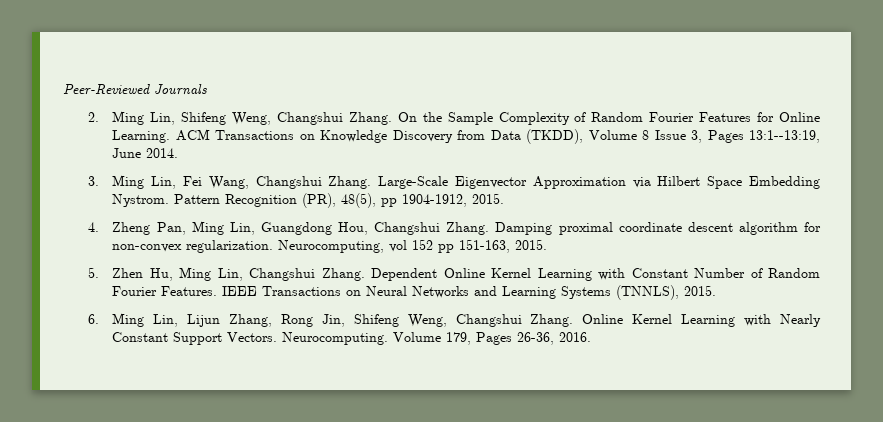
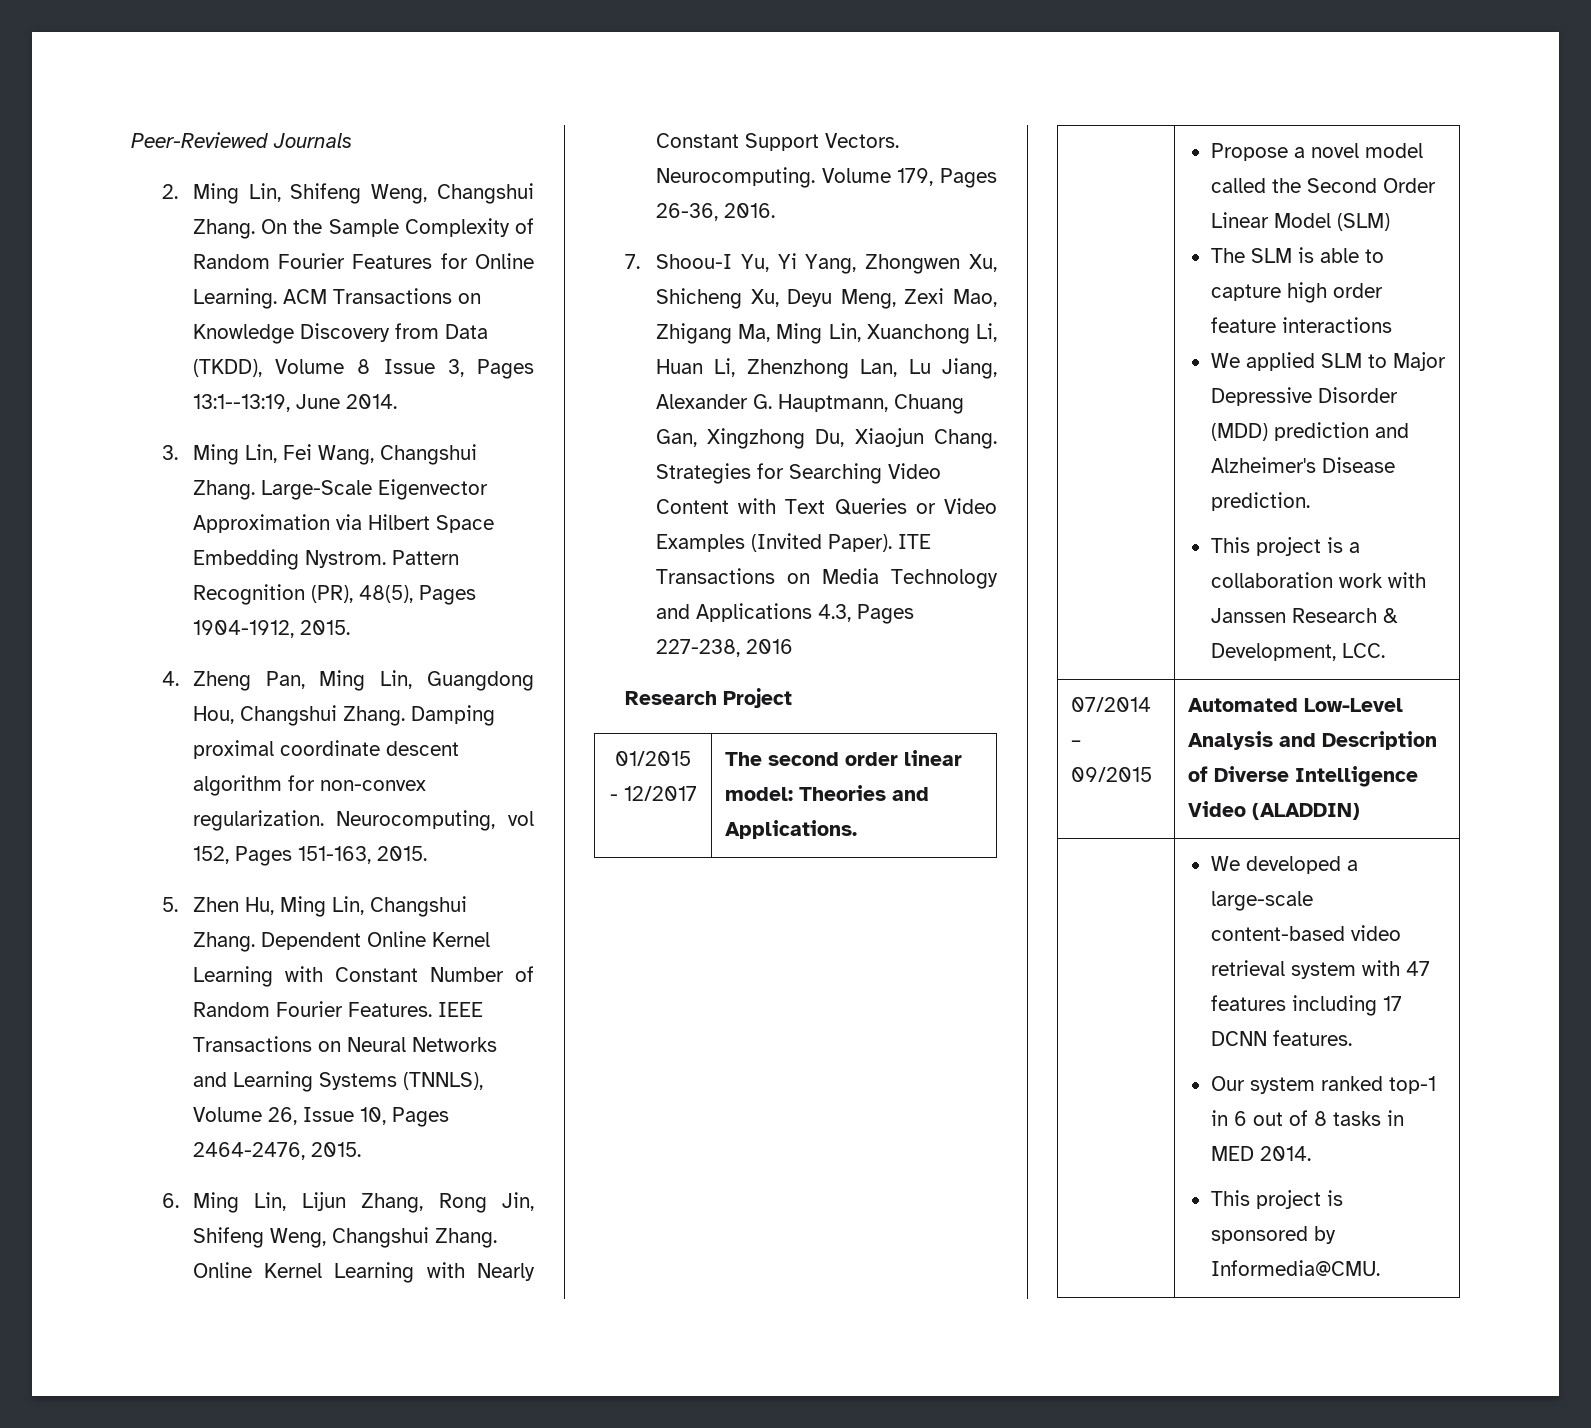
- Pattern Recognition (PR), 48(5), pp 1904-1912, 2015.
+ Pattern Recognition (PR), 48(5), Pages 1904-1912, 2015.
- Neurocomputing, vol 152 pp 151-163, 2015.
+ Neurocomputing, vol 152, Pages 151-163, 2015.
- IEEE Transactions on Neural Networks and Learning Systems (TNNLS), 2015.
+ IEEE Transactions on Neural Networks and Learning Systems (TNNLS), Volume 26, Issue 10, Pages 2464-2476, 2015.
+ 7. Shoou-I Yu, Yi Yang, Zhongwen Xu, Shicheng Xu, Deyu Meng, Zexi Mao, Zhigang Ma, Ming Lin, Xuanchong Li, Huan Li, Zhenzhong Lan, Lu Jiang, Alexander G. Hauptmann, Chuang Gan, Xingzhong Du, Xiaojun Chang. Strategies for Searching Video Content with Text Queries or Video Examples (Invited Paper). ITE Transactions on Media Technology and Applications 4.3, Pages 227-238, 2016
+ Research Project
+ 01/2015 - 12/2017 | The second order linear model: Theories and Applications.
+ | Propose a novel model called the Second Order Linear Model (SLM)
+ The SLM is able to capture high order feature interactions
+ We applied SLM to Major Depressive Disorder (MDD) prediction and Alzheimer's Disease prediction.
+ This project is a collaboration work with Janssen Research & Development, LCC.
+ 07/2014 – 09/2015 | Automated Low-Level Analysis and Description of Diverse Intelligence Video (ALADDIN)
+ | We developed a large-scale content-based video retrieval system with 47 features including 17 DCNN features.
+ Our system ranked top-1 in 6 out of 8 tasks in MED 2014.
+ This project is sponsored by Informedia@CMU.

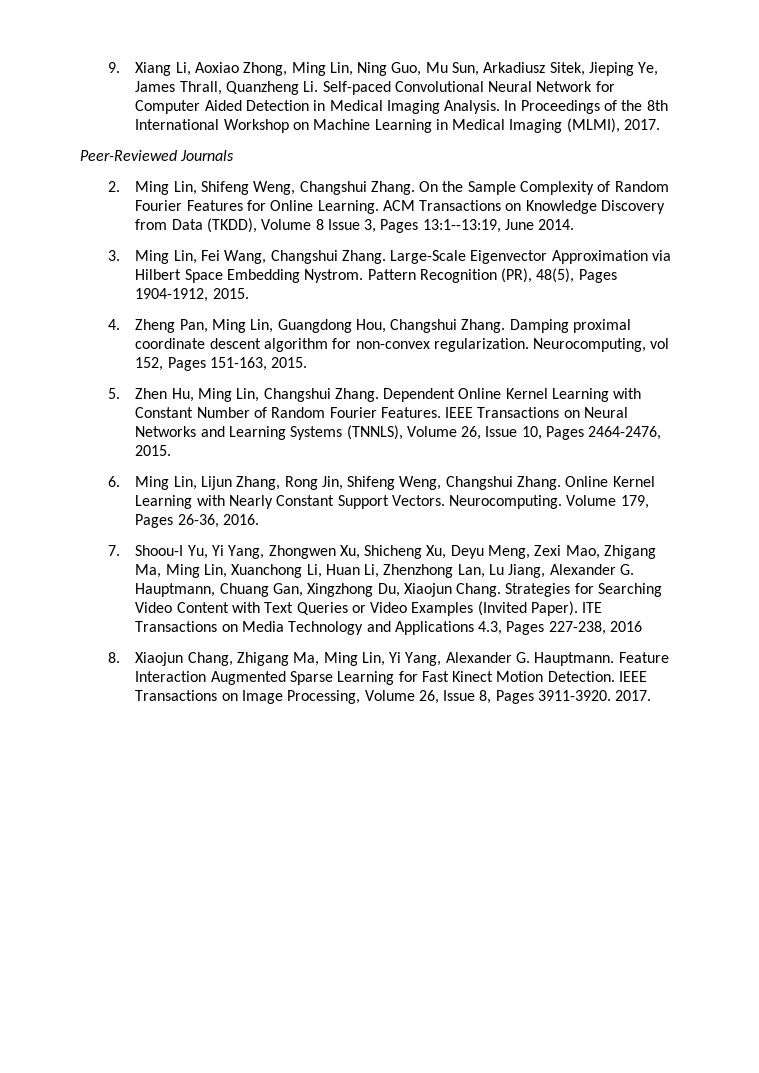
+ 9. Xiang Li, Aoxiao Zhong, Ming Lin, Ning Guo, Mu Sun, Arkadiusz Sitek, Jieping Ye, James Thrall, Quanzheng Li. Self-paced Convolutional Neural Network for Computer Aided Detection in Medical Imaging Analysis. In Proceedings of the 8th International Workshop on Machine Learning in Medical Imaging (MLMI), 2017.
- Research Project
- 01/2015 - 12/2017 | The second order linear model: Theories and Applications.
- | Propose a novel model called the Second Order Linear Model (SLM)
- The SLM is able to capture high order feature interactions
- We applied SLM to Major Depressive Disorder (MDD) prediction and Alzheimer's Disease prediction.
- This project is a collaboration work with Janssen Research & Development, LCC.
- 07/2014 – 09/2015 | Automated Low-Level Analysis and Description of Diverse Intelligence Video (ALADDIN)
- | We developed a large-scale content-based video retrieval system with 47 features including 17 DCNN features.
- Our system ranked top-1 in 6 out of 8 tasks in MED 2014.
- This project is sponsored by Informedia@CMU.
+ 8. Xiaojun Chang, Zhigang Ma, Ming Lin, Yi Yang, Alexander G. Hauptmann. Feature Interaction Augmented Sparse Learning for Fast Kinect Motion Detection. IEEE Transactions on Image Processing, Volume 26, Issue 8, Pages 3911-3920. 2017.

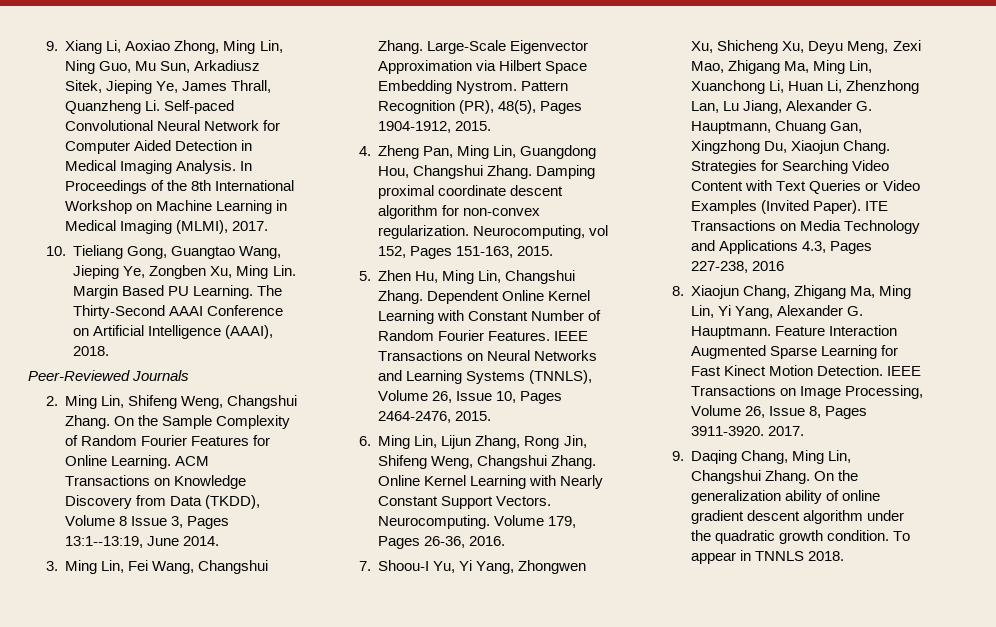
+ 10. Tieliang Gong, Guangtao Wang, Jieping Ye, Zongben Xu, Ming Lin. Margin Based PU Learning. The Thirty-Second AAAI Conference on Artificial Intelligence (AAAI), 2018.
+ 9. Daqing Chang, Ming Lin, Changshui Zhang. On the generalization ability of online gradient descent algorithm under the quadratic growth condition. To appear in TNNLS 2018.

